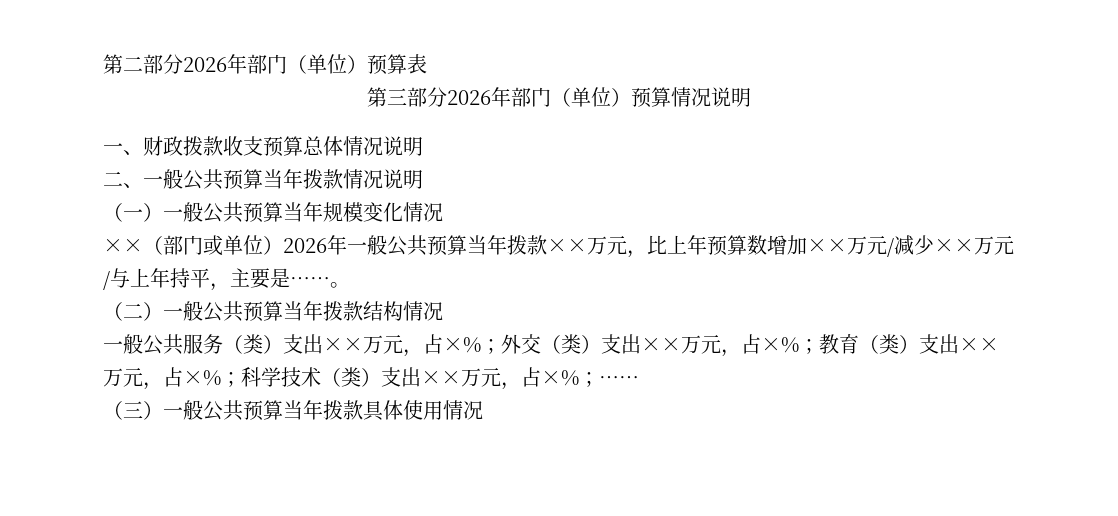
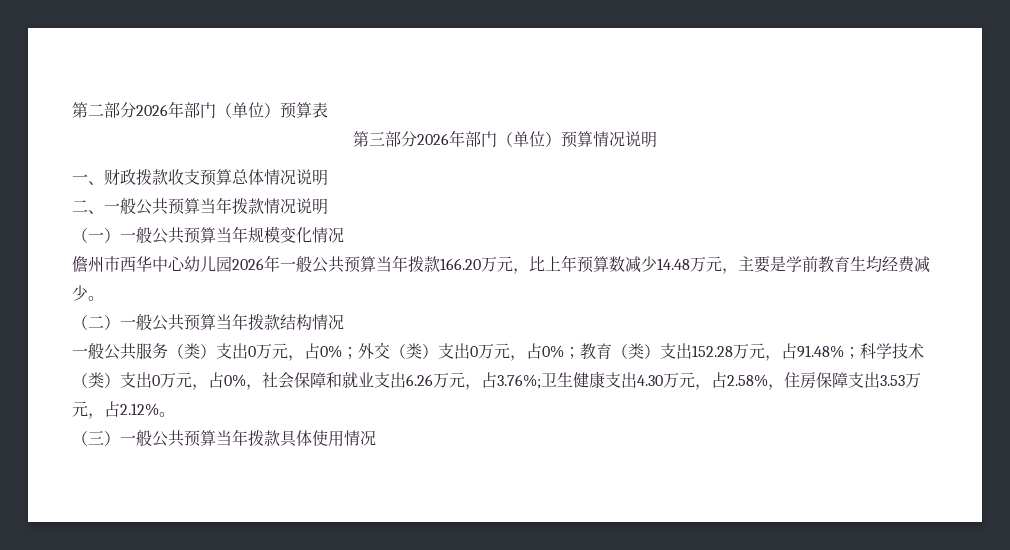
- ××（部门或单位）2026年一般公共预算当年拨款××万元，比上年预算数增加××万元/减少××万元/与上年持平，主要是……。
+ 儋州市西华中心幼儿园2026年一般公共预算当年拨款166.20万元，比上年预算数减少14.48万元，主要是学前教育生均经费减少。
- 一般公共服务（类）支出××万元，占×%；外交（类）支出××万元，占×%；教育（类）支出××万元，占×%；科学技术（类）支出××万元，占×%；……
+ 一般公共服务（类）支出0万元，占0%；外交（类）支出0万元，占0%；教育（类）支出152.28万元，占91.48%；科学技术（类）支出0万元，占0%，社会保障和就业支出6.26万元，占3.76%;卫生健康支出4.30万元，占2.58%，住房保障支出3.53万元，占2.12%。

